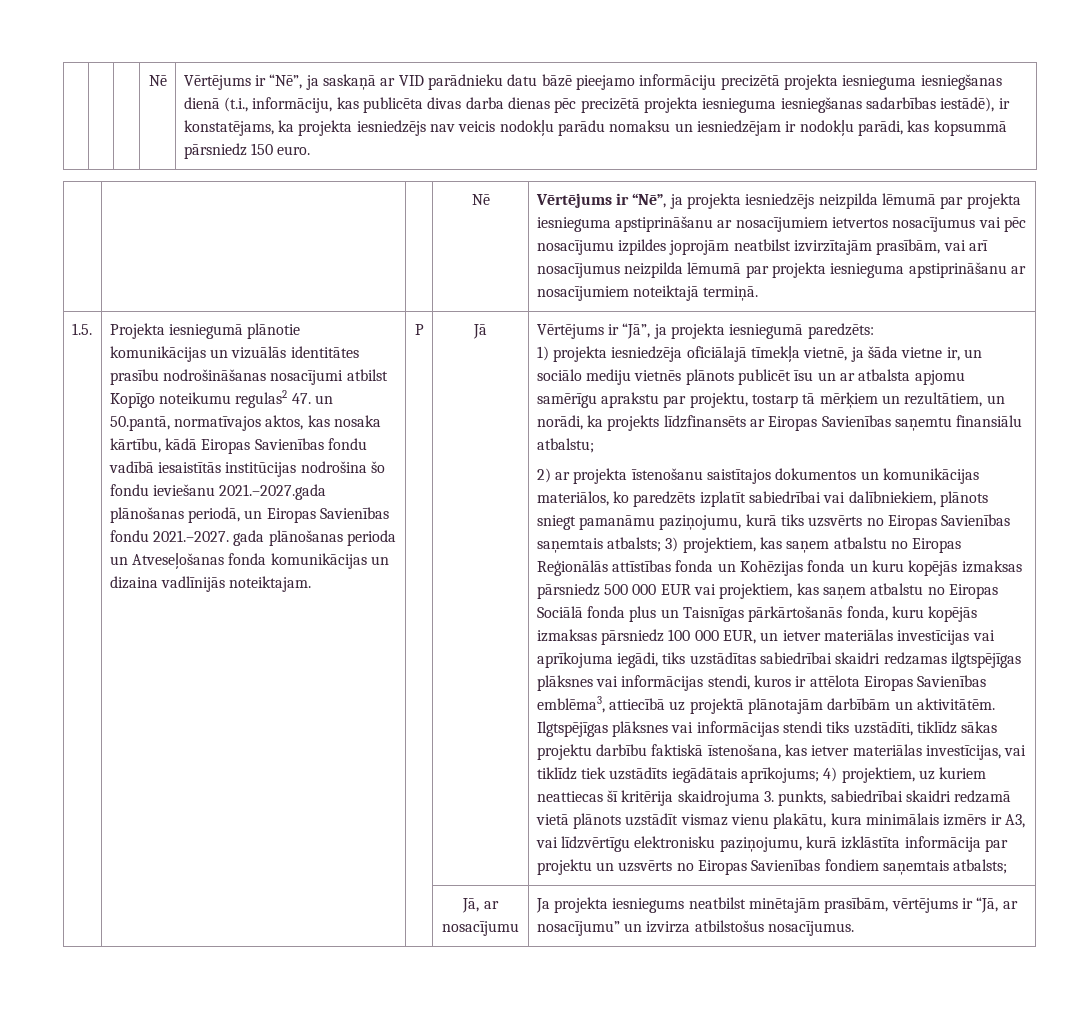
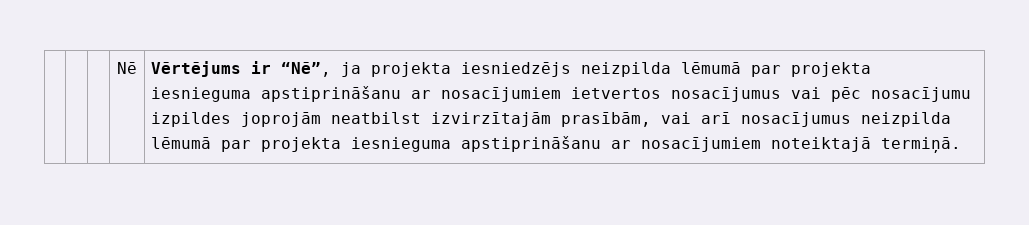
- Nē | Vērtējums ir “Nē”, ja saskaņā ar VID parādnieku datu bāzē pieejamo informāciju precizētā projekta iesnieguma iesniegšanas dienā (t.i., informāciju, kas publicēta divas darba dienas pēc precizētā projekta iesnieguma iesniegšanas sadarbības iestādē), ir konstatējams, ka projekta iesniedzējs nav veicis nodokļu parādu nomaksu un iesniedzējam ir nodokļu parādi, kas kopsummā pārsniedz 150 euro.
- | | | Nē | Vērtējums ir “Nē”, ja projekta iesniedzējs neizpilda lēmumā par projekta iesnieguma apstiprināšanu ar nosacījumiem ietvertos nosacījumus vai pēc nosacījumu izpildes joprojām neatbilst izvirzītajām prasībām, vai arī nosacījumus neizpilda lēmumā par projekta iesnieguma apstiprināšanu ar nosacījumiem noteiktajā termiņā.
+ Nē | Vērtējums ir “Nē”, ja projekta iesniedzējs neizpilda lēmumā par projekta iesnieguma apstiprināšanu ar nosacījumiem ietvertos nosacījumus vai pēc nosacījumu izpildes joprojām neatbilst izvirzītajām prasībām, vai arī nosacījumus neizpilda lēmumā par projekta iesnieguma apstiprināšanu ar nosacījumiem noteiktajā termiņā.
- 1.5. | Projekta iesniegumā plānotie komunikācijas un vizuālās identitātes prasību nodrošināšanas nosacījumi atbilst Kopīgo noteikumu regulas2 47. un 50.pantā, normatīvajos aktos, kas nosaka kārtību, kādā Eiropas Savienības fondu vadībā iesaistītās institūcijas nodrošina šo fondu ieviešanu 2021.–2027.gada plānošanas periodā, un Eiropas Savienības fondu 2021.–2027. gada plānošanas perioda un Atveseļošanas fonda komunikācijas un dizaina vadlīnijās noteiktajam. | P | Jā | Vērtējums ir “Jā”, ja projekta iesniegumā paredzēts:
- 1) projekta iesniedzēja oficiālajā tīmekļa vietnē, ja šāda vietne ir, un sociālo mediju vietnēs plānots publicēt īsu un ar atbalsta apjomu samērīgu aprakstu par projektu, tostarp tā mērķiem un rezultātiem, un norādi, ka projekts līdzfinansēts ar Eiropas Savienības saņemtu finansiālu atbalstu;
- 2) ar projekta īstenošanu saistītajos dokumentos un komunikācijas materiālos, ko paredzēts izplatīt sabiedrībai vai dalībniekiem, plānots sniegt pamanāmu paziņojumu, kurā tiks uzsvērts no Eiropas Savienības saņemtais atbalsts; 3) projektiem, kas saņem atbalstu no Eiropas Reģionālās attīstības fonda un Kohēzijas fonda un kuru kopējās izmaksas pārsniedz 500 000 EUR vai projektiem, kas saņem atbalstu no Eiropas Sociālā fonda plus un Taisnīgas pārkārtošanās fonda, kuru kopējās izmaksas pārsniedz 100 000 EUR, un ietver materiālas investīcijas vai aprīkojuma iegādi, tiks uzstādītas sabiedrībai skaidri redzamas ilgtspējīgas plāksnes vai informācijas stendi, kuros ir attēlota Eiropas Savienības emblēma3, attiecībā uz projektā plānotajām darbībām un aktivitātēm. Ilgtspējīgas plāksnes vai informācijas stendi tiks uzstādīti, tiklīdz sākas projektu darbību faktiskā īstenošana, kas ietver materiālas investīcijas, vai tiklīdz tiek uzstādīts iegādātais aprīkojums; 4) projektiem, uz kuriem neattiecas šī kritērija skaidrojuma 3. punkts, sabiedrībai skaidri redzamā vietā plānots uzstādīt vismaz vienu plakātu, kura minimālais izmērs ir A3, vai līdzvērtīgu elektronisku paziņojumu, kurā izklāstīta informācija par projektu un uzsvērts no Eiropas Savienības fondiem saņemtais atbalsts;
- | | | Jā, ar nosacījumu | Ja projekta iesniegums neatbilst minētajām prasībām, vērtējums ir “Jā, ar nosacījumu” un izvirza atbilstošus nosacījumus.

